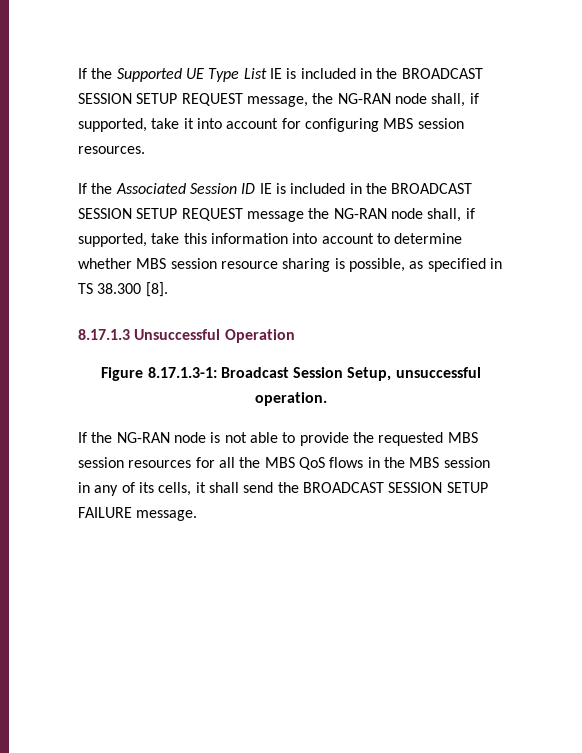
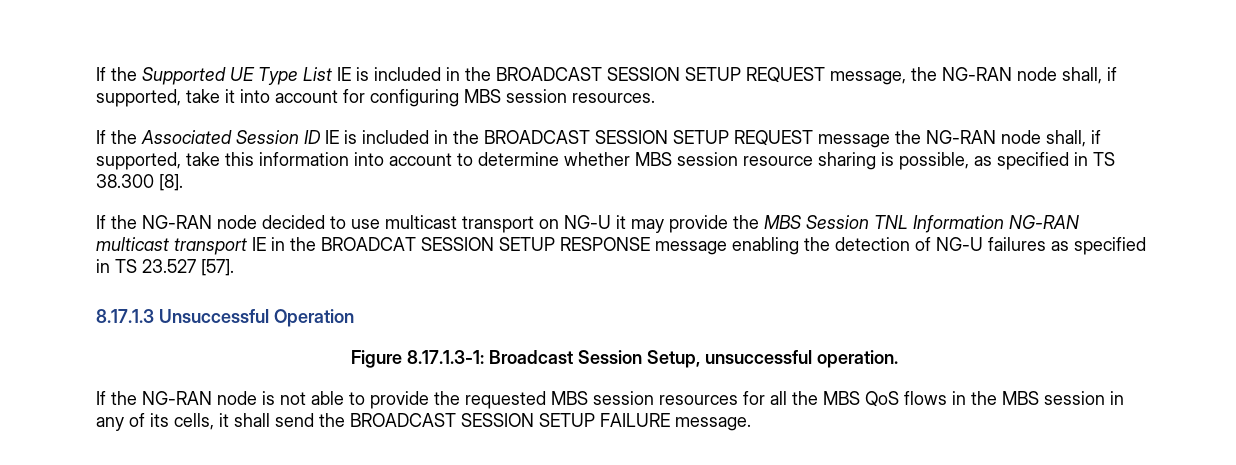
+ If the NG-RAN node decided to use multicast transport on NG-U it may provide the MBS Session TNL Information NG-RAN multicast transport IE in the BROADCAT SESSION SETUP RESPONSE message enabling the detection of NG-U failures as specified in TS 23.527 [57].

